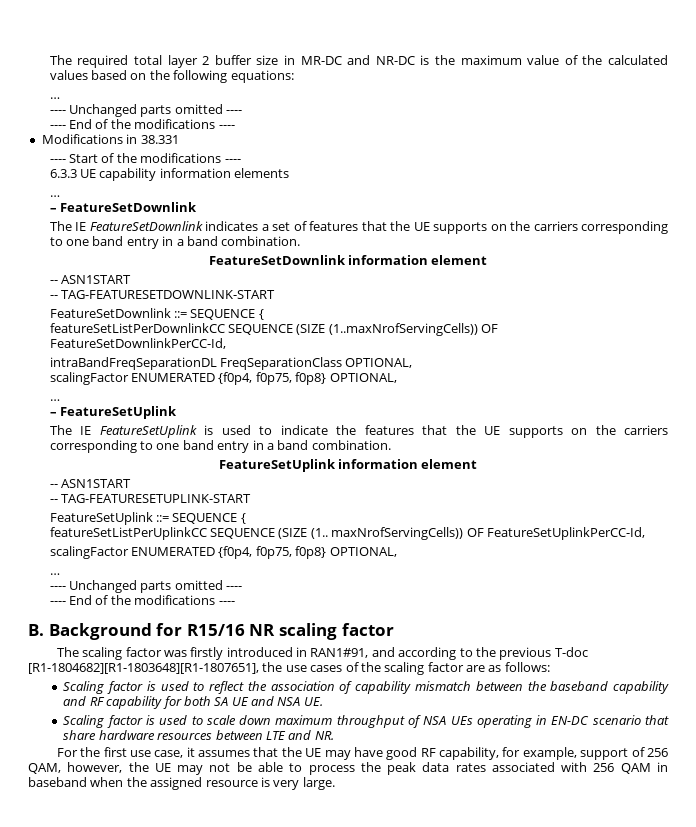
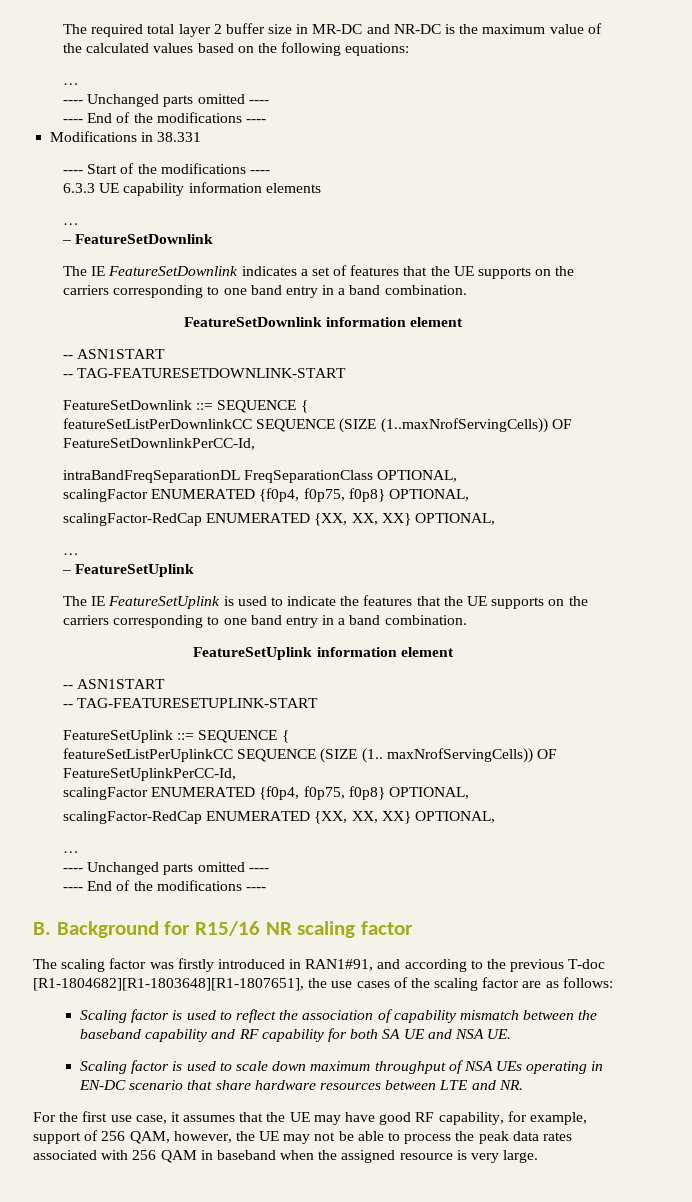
  intraBandFreqSeparationDL FreqSeparationClass OPTIONAL,
  scalingFactor ENUMERATED {f0p4, f0p75, f0p8} OPTIONAL,
+ scalingFactor-RedCap ENUMERATED {XX, XX, XX} OPTIONAL,
  featureSetListPerUplinkCC SEQUENCE (SIZE (1.. maxNrofServingCells)) OF FeatureSetUplinkPerCC-Id,
  scalingFactor ENUMERATED {f0p4, f0p75, f0p8} OPTIONAL,
+ scalingFactor-RedCap ENUMERATED {XX, XX, XX} OPTIONAL,

